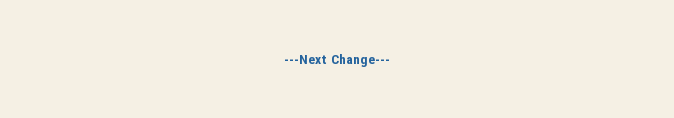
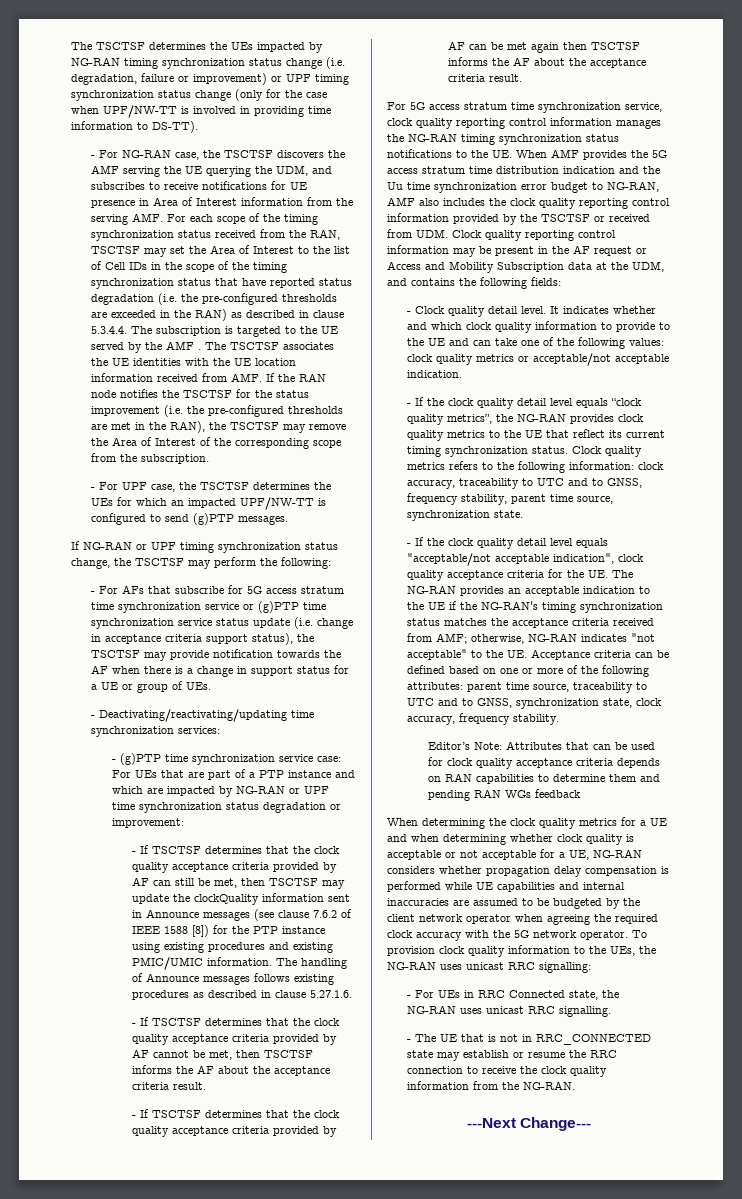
+ The TSCTSF determines the UEs impacted by NG-RAN timing synchronization status change (i.e. degradation, failure or improvement) or UPF timing synchronization status change (only for the case when UPF/NW-TT is involved in providing time information to DS-TT).
+ - For NG-RAN case, the TSCTSF discovers the AMF serving the UE querying the UDM, and subscribes to receive notifications for UE presence in Area of Interest information from the serving AMF. For each scope of the timing synchronization status received from the RAN, TSCTSF may set the Area of Interest to the list of Cell IDs in the scope of the timing synchronization status that have reported status degradation (i.e. the pre-configured thresholds are exceeded in the RAN) as described in clause 5.3.4.4. The subscription is targeted to the UE served by the AMF . The TSCTSF associates the UE identities with the UE location information received from AMF. If the RAN node notifies the TSCTSF for the status improvement (i.e. the pre-configured thresholds are met in the RAN), the TSCTSF may remove the Area of Interest of the corresponding scope from the subscription.
+ - For UPF case, the TSCTSF determines the UEs for which an impacted UPF/NW-TT is configured to send (g)PTP messages.
+ If NG-RAN or UPF timing synchronization status change, the TSCTSF may perform the following:
+ - For AFs that subscribe for 5G access stratum time synchronization service or (g)PTP time synchronization service status update (i.e. change in acceptance criteria support status), the TSCTSF may provide notification towards the AF when there is a change in support status for a UE or group of UEs.
+ - Deactivating/reactivating/updating time synchronization services:
+ - (g)PTP time synchronization service case: For UEs that are part of a PTP instance and which are impacted by NG-RAN or UPF time synchronization status degradation or improvement:
+ - If TSCTSF determines that the clock quality acceptance criteria provided by AF can still be met, then TSCTSF may update the clockQuality information sent in Announce messages (see clause 7.6.2 of IEEE 1588 [8]) for the PTP instance using existing procedures and existing PMIC/UMIC information. The handling of Announce messages follows existing procedures as described in clause 5.27.1.6.
+ - If TSCTSF determines that the clock quality acceptance criteria provided by AF cannot be met, then TSCTSF informs the AF about the acceptance criteria result.
+ - If TSCTSF determines that the clock quality acceptance criteria provided by AF can be met again then TSCTSF informs the AF about the acceptance criteria result.
+ For 5G access stratum time synchronization service, clock quality reporting control information manages the NG-RAN timing synchronization status notifications to the UE. When AMF provides the 5G access stratum time distribution indication and the Uu time synchronization error budget to NG-RAN, AMF also includes the clock quality reporting control information provided by the TSCTSF or received from UDM. Clock quality reporting control information may be present in the AF request or Access and Mobility Subscription data at the UDM, and contains the following fields:
+ - Clock quality detail level. It indicates whether and which clock quality information to provide to the UE and can take one of the following values: clock quality metrics or acceptable/not acceptable indication.
+ - If the clock quality detail level equals “clock quality metrics”, the NG-RAN provides clock quality metrics to the UE that reflect its current timing synchronization status. Clock quality metrics refers to the following information: clock accuracy, traceability to UTC and to GNSS, frequency stability, parent time source, synchronization state.
+ - If the clock quality detail level equals "acceptable/not acceptable indication", clock quality acceptance criteria for the UE. The NG-RAN provides an acceptable indication to the UE if the NG-RAN's timing synchronization status matches the acceptance criteria received from AMF; otherwise, NG-RAN indicates "not acceptable" to the UE. Acceptance criteria can be defined based on one or more of the following attributes: parent time source, traceability to UTC and to GNSS, synchronization state, clock accuracy, frequency stability.
+ Editor’s Note: Attributes that can be used for clock quality acceptance criteria depends on RAN capabilities to determine them and pending RAN WGs feedback
+ When determining the clock quality metrics for a UE and when determining whether clock quality is acceptable or not acceptable for a UE, NG-RAN considers whether propagation delay compensation is performed while UE capabilities and internal inaccuracies are assumed to be budgeted by the client network operator when agreeing the required clock accuracy with the 5G network operator. To provision clock quality information to the UEs, the NG-RAN uses unicast RRC signalling:
+ - For UEs in RRC Connected state, the NG-RAN uses unicast RRC signalling.
+ - The UE that is not in RRC_CONNECTED state may establish or resume the RRC connection to receive the clock quality information from the NG-RAN.

